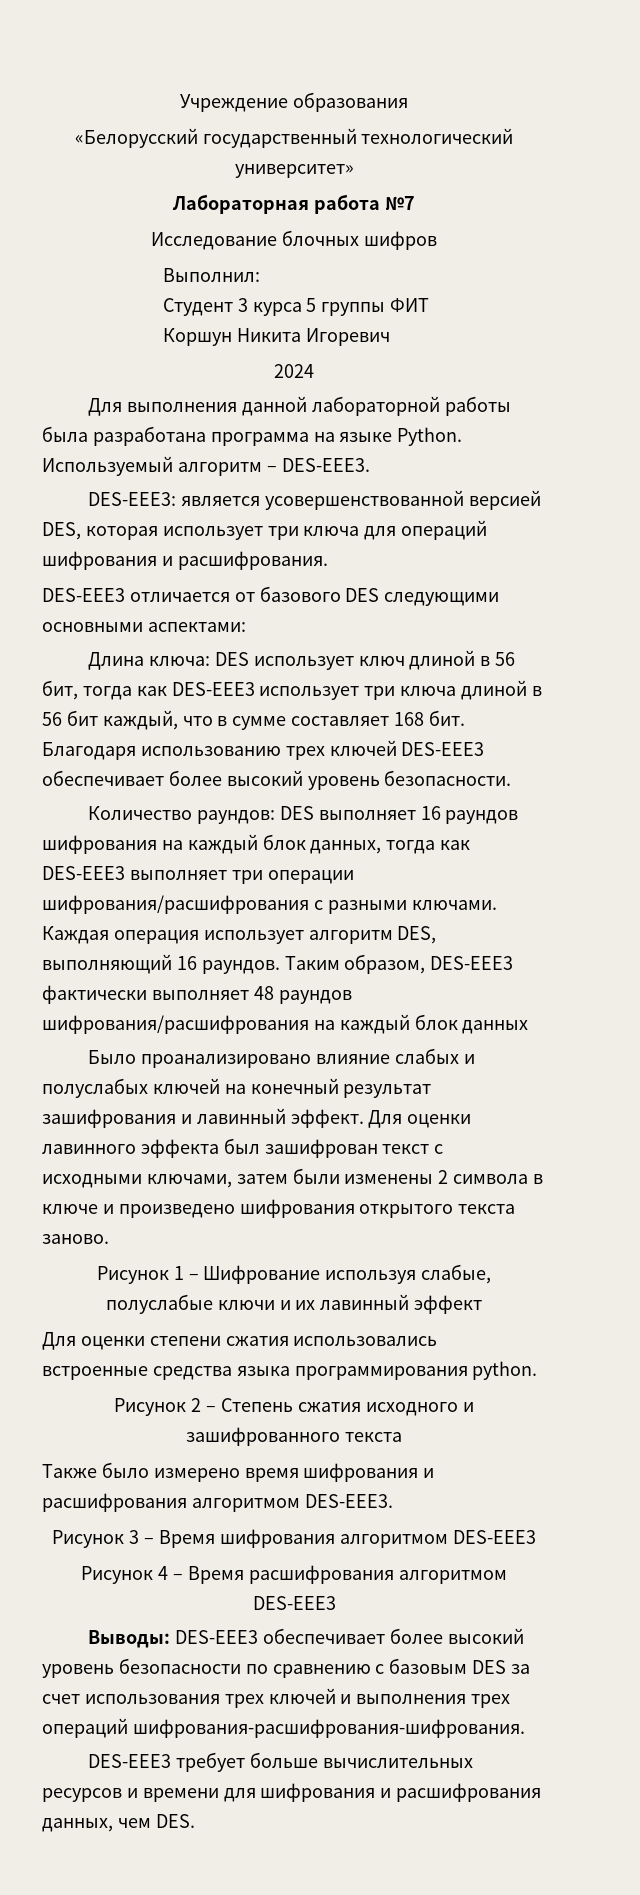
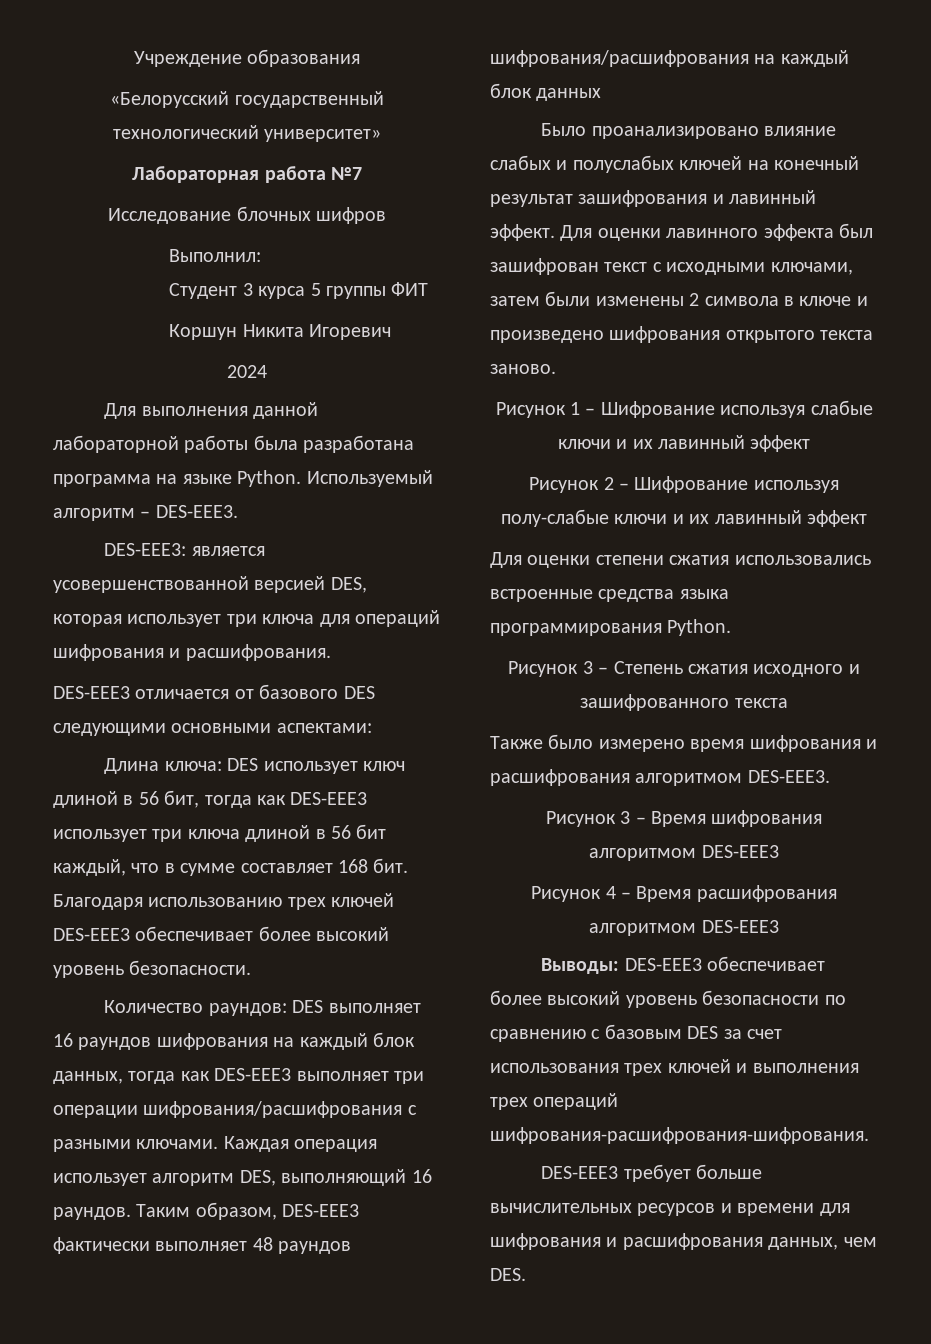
- Рисунок 1 – Шифрование используя слабые, полуслабые ключи и их лавинный эффект
+ Рисунок 1 – Шифрование используя слабые ключи и их лавинный эффект
+ Рисунок 2 – Шифрование используя полу-слабые ключи и их лавинный эффект
- Для оценки степени сжатия использовались встроенные средства языка программирования python.
- Рисунок 2 – Степень сжатия исходного и зашифрованного текста
+ Для оценки степени сжатия использовались встроенные средства языка программирования Python.
+ Рисунок 3 – Степень сжатия исходного и зашифрованного текста

